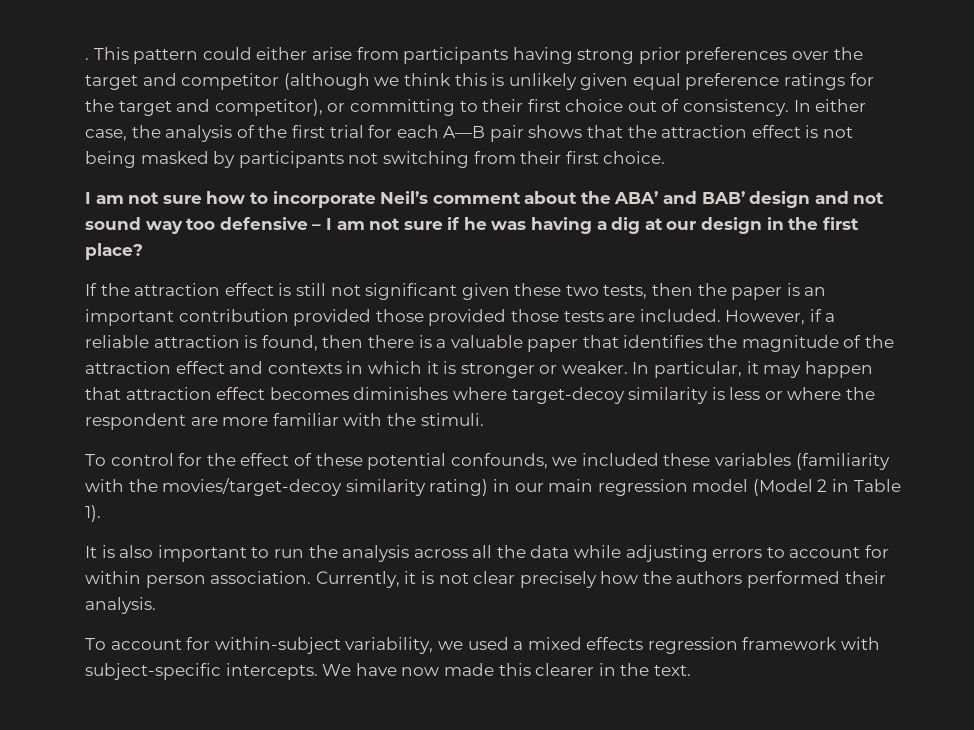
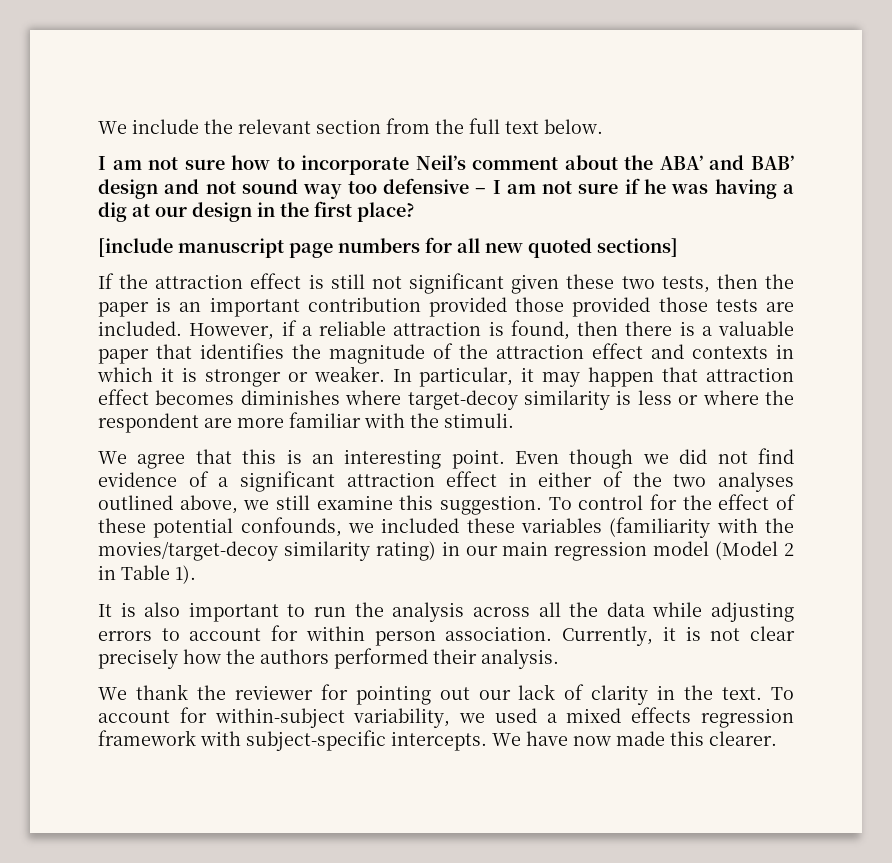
- . This pattern could either arise from participants having strong prior preferences over the target and competitor (although we think this is unlikely given equal preference ratings for the target and competitor), or committing to their first choice out of consistency. In either case, the analysis of the first trial for each A—B pair shows that the attraction effect is not being masked by participants not switching from their first choice.
+ We include the relevant section from the full text below.
+ [include manuscript page numbers for all new quoted sections]
+ We agree that this is an interesting point. Even though we did not find evidence of a significant attraction effect in either of the two analyses outlined above, we still examine this suggestion.
+ We thank the reviewer for pointing out our lack of clarity in the text.
- We have now made this clearer in the text.
+ We have now made this clearer.

